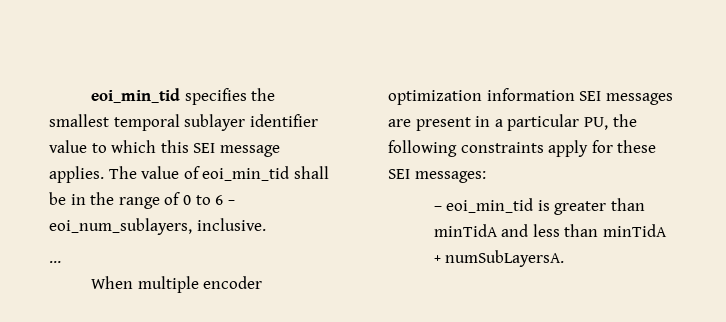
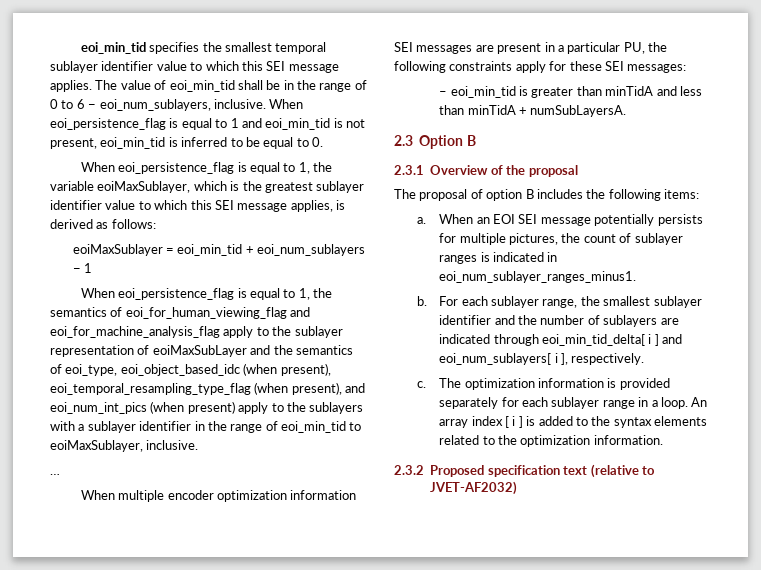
+ When eoi_persistence_flag is equal to 1 and eoi_min_tid is not present, eoi_min_tid is inferred to be equal to 0.
+ When eoi_persistence_flag is equal to 1, the variable eoiMaxSublayer, which is the greatest sublayer identifier value to which this SEI message applies, is derived as follows:
+ eoiMaxSublayer = eoi_min_tid + eoi_num_sublayers − 1
+ When eoi_persistence_flag is equal to 1, the semantics of eoi_for_human_viewing_flag and eoi_for_machine_analysis_flag apply to the sublayer representation of eoiMaxSubLayer and the semantics of eoi_type, eoi_object_based_idc (when present), eoi_temporal_resampling_type_flag (when present), and eoi_num_int_pics (when present) apply to the sublayers with a sublayer identifier in the range of eoi_min_tid to eoiMaxSublayer, inclusive.
+ 2.3 Option B
+ 2.3.1 Overview of the proposal
+ The proposal of option B includes the following items:
+ a. When an EOI SEI message potentially persists for multiple pictures, the count of sublayer ranges is indicated in eoi_num_sublayer_ranges_minus1.
+ b. For each sublayer range, the smallest sublayer identifier and the number of sublayers are indicated through eoi_min_tid_delta[ i ] and eoi_num_sublayers[ i ], respectively.
+ c. The optimization information is provided separately for each sublayer range in a loop. An array index [ i ] is added to the syntax elements related to the optimization information.
+ 2.3.2 Proposed specification text (relative to JVET-AF2032)

